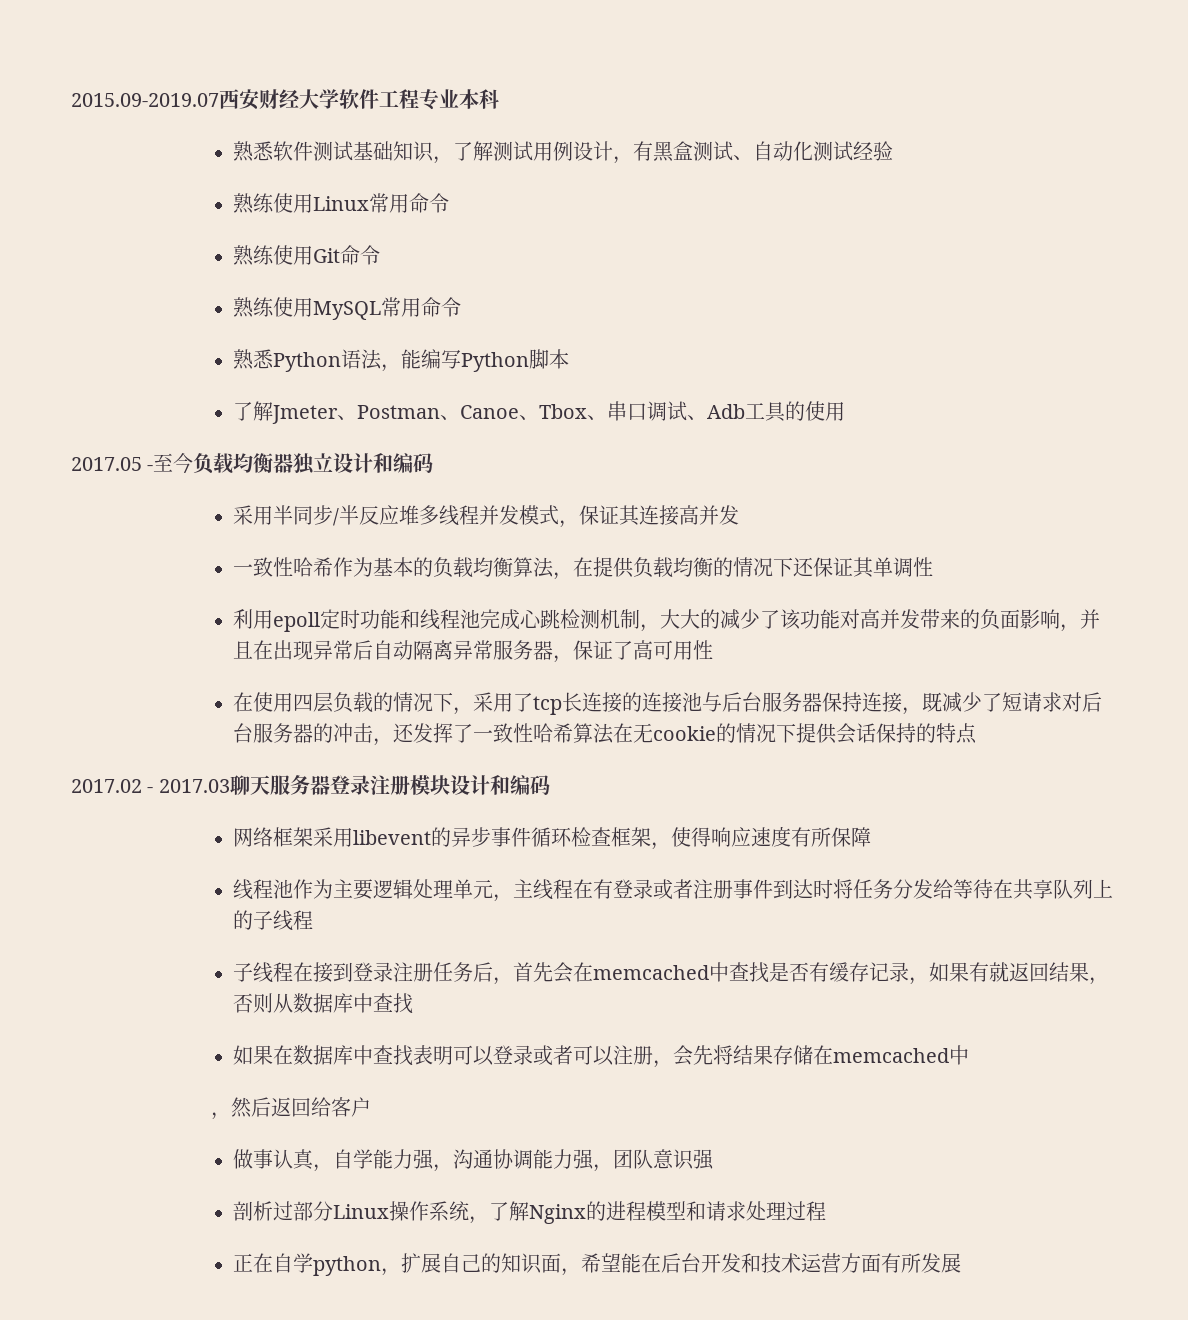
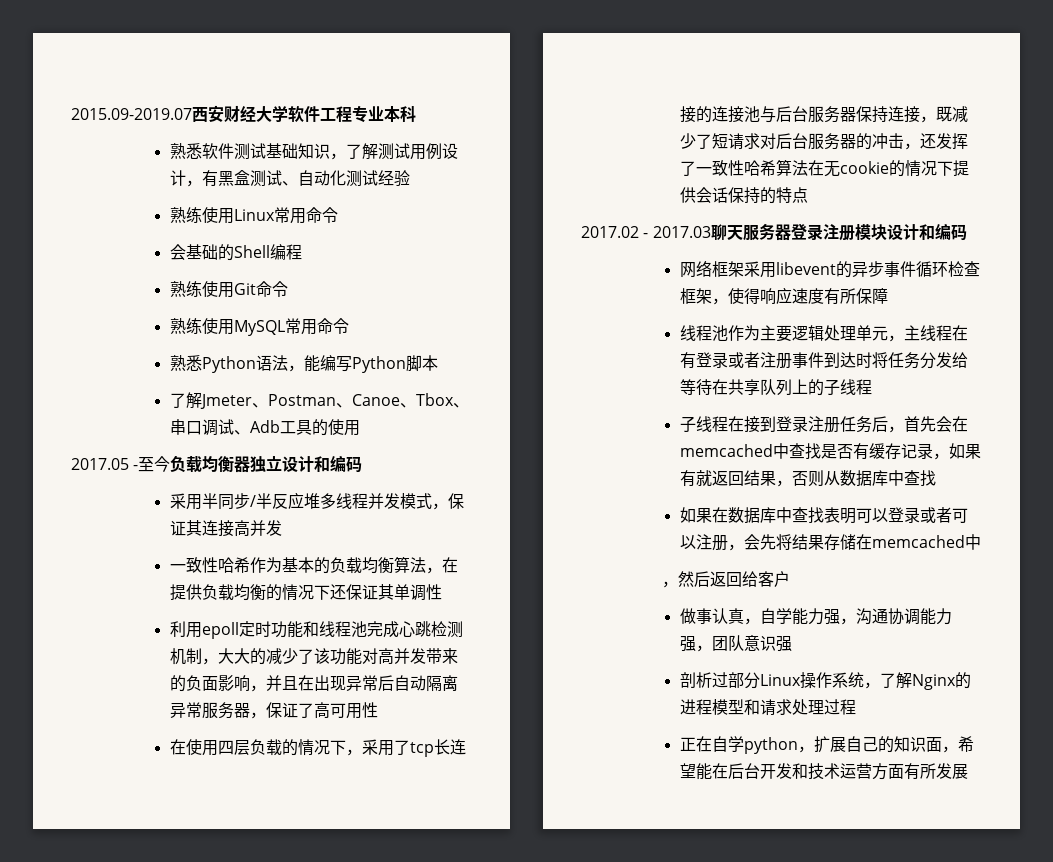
+ 会基础的Shell编程

